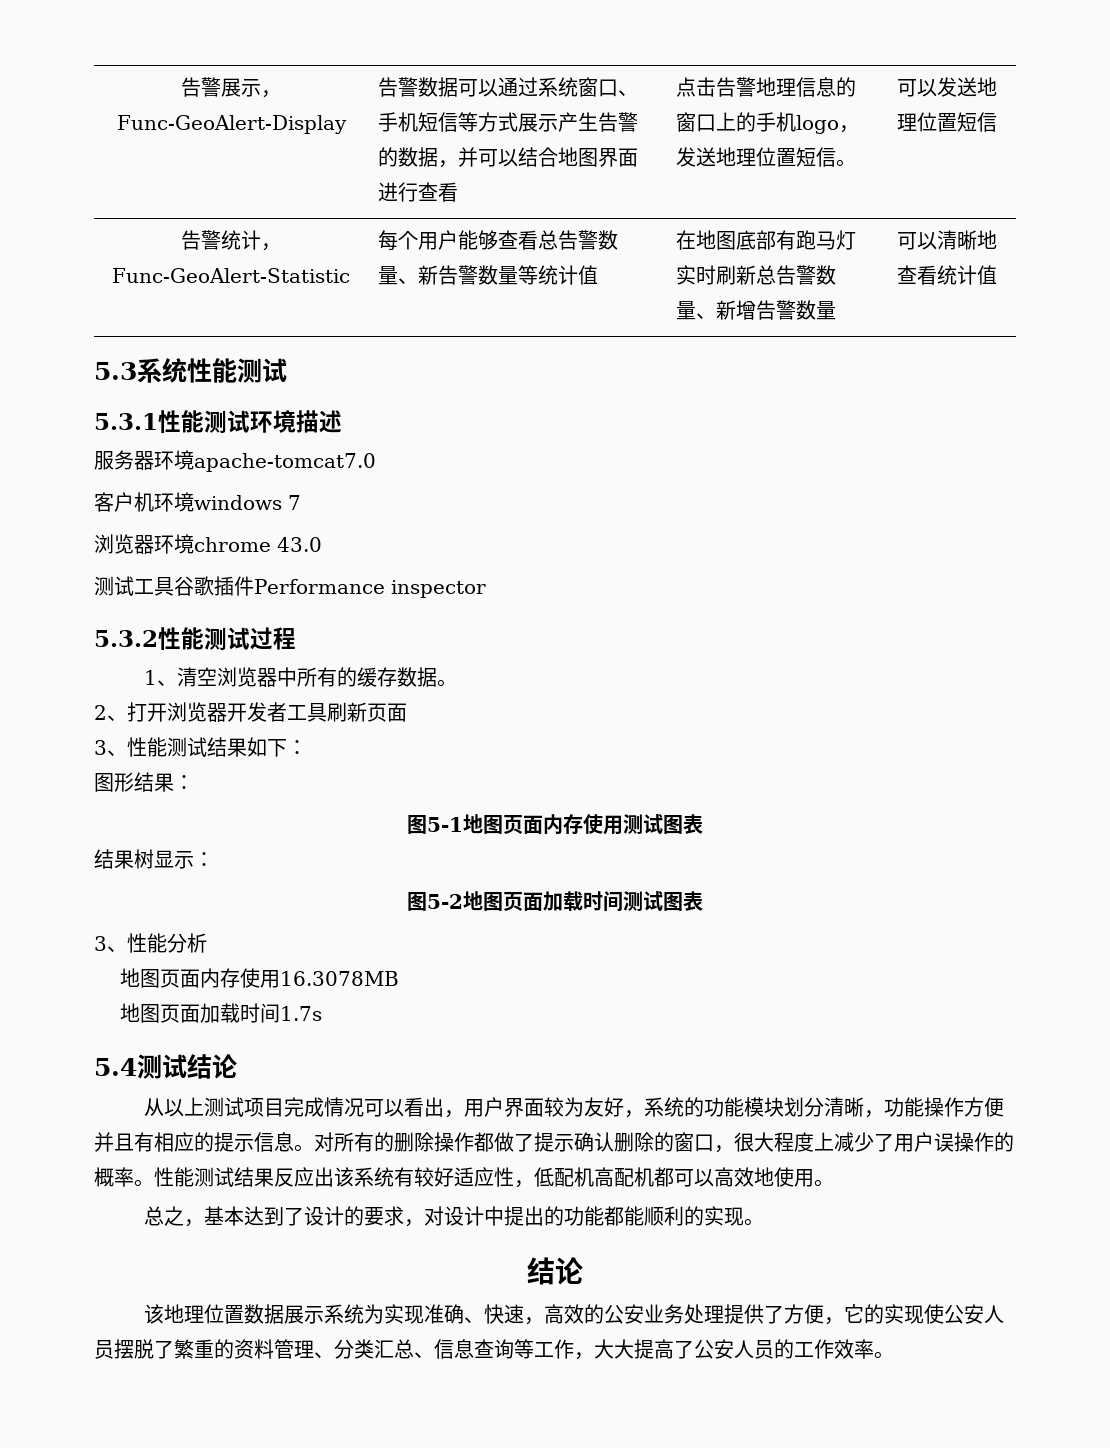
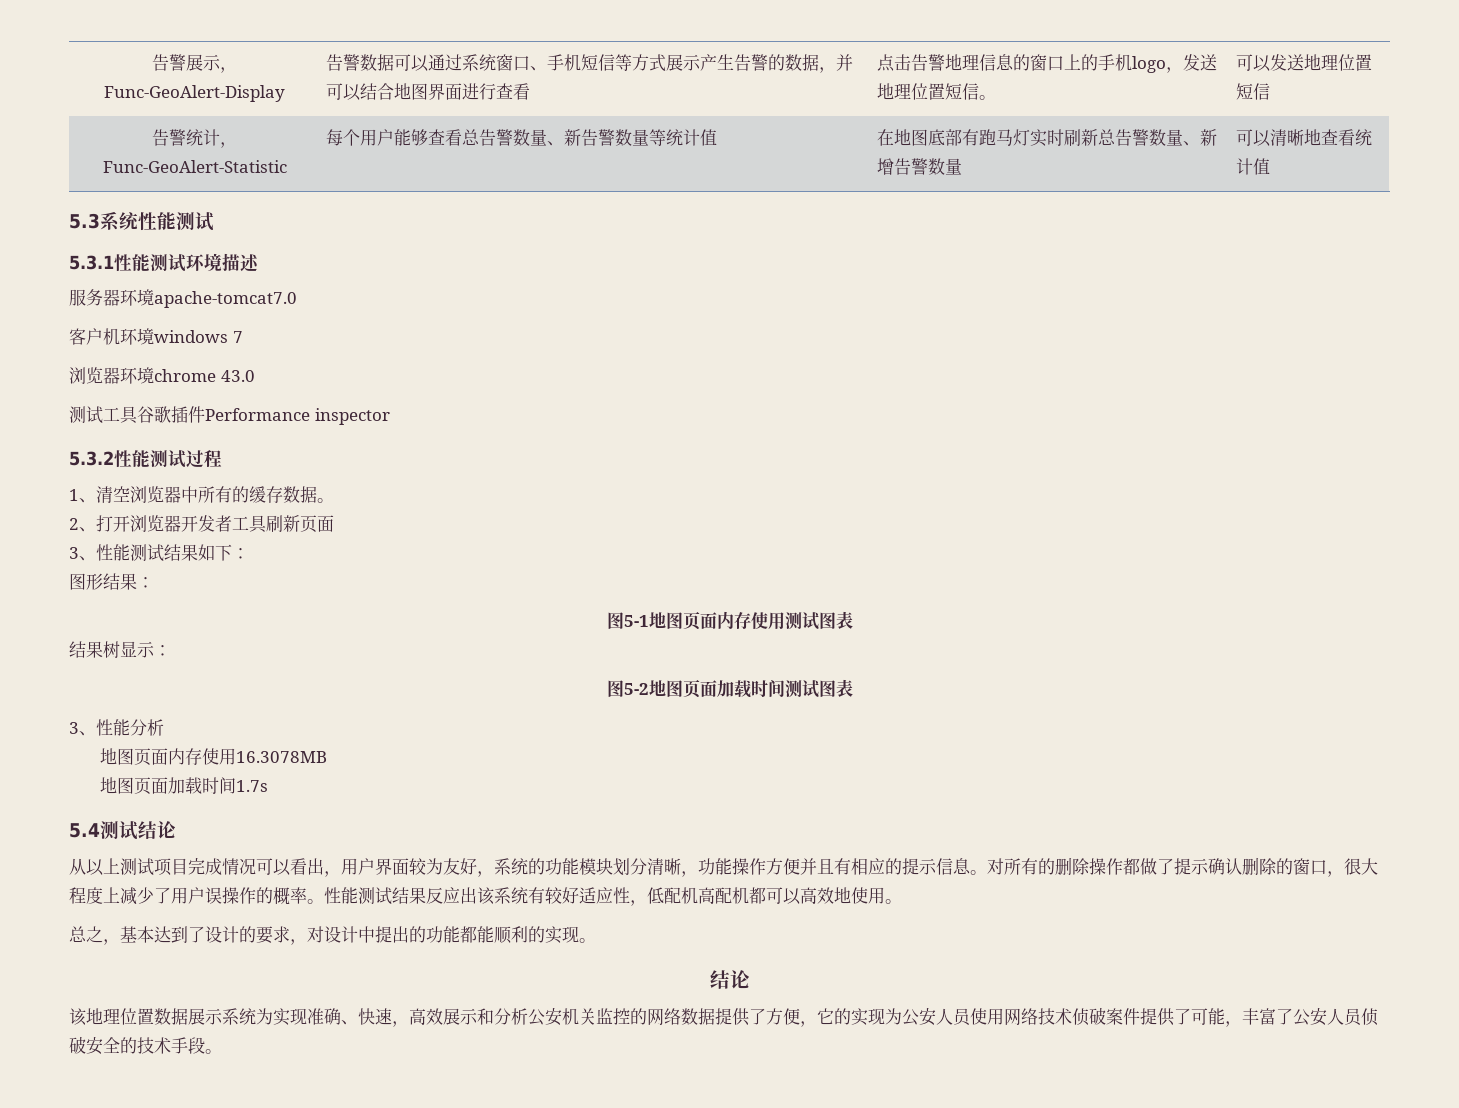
- 该地理位置数据展示系统为实现准确、快速，高效的公安业务处理提供了方便，它的实现使公安人员摆脱了繁重的资料管理、分类汇总、信息查询等工作，大大提高了公安人员的工作效率。
+ 该地理位置数据展示系统为实现准确、快速，高效展示和分析公安机关监控的网络数据提供了方便，它的实现为公安人员使用网络技术侦破案件提供了可能，丰富了公安人员侦破安全的技术手段。

